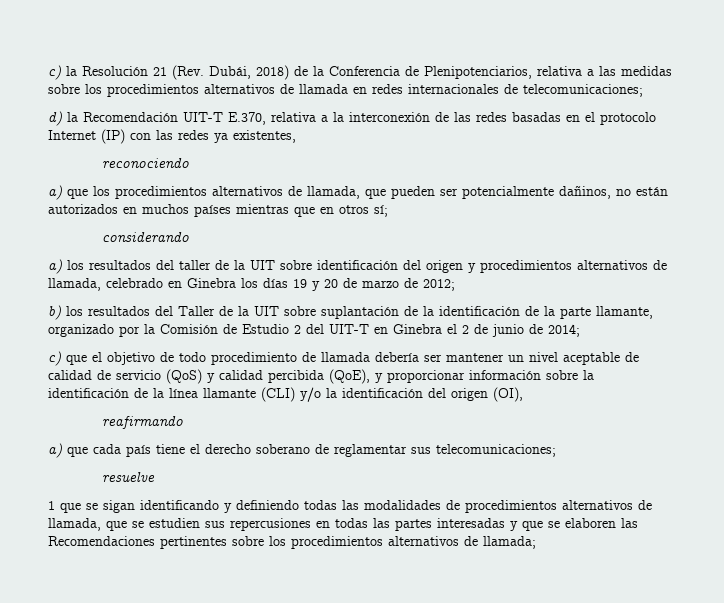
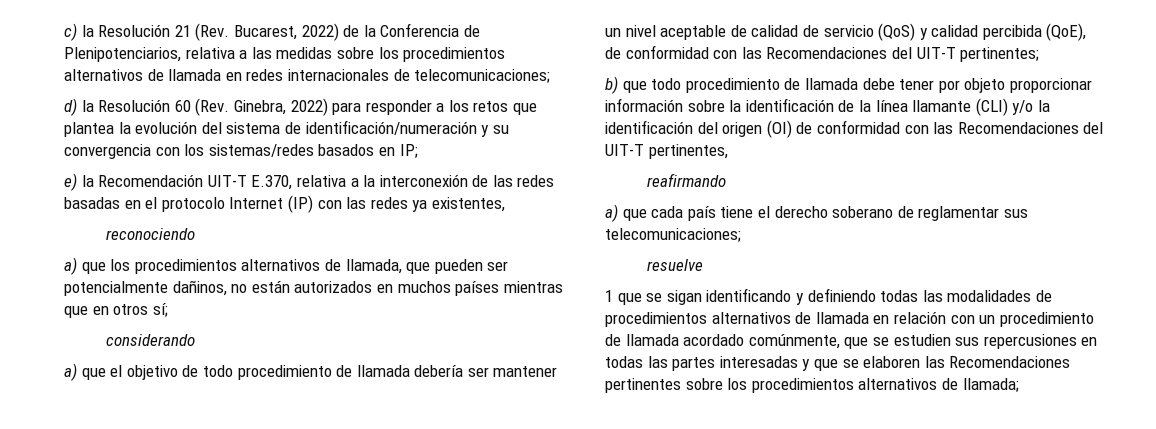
- c) la Resolución 21 (Rev. Dubái, 2018) de la Conferencia de Plenipotenciarios, relativa a las medidas sobre los procedimientos alternativos de llamada en redes internacionales de telecomunicaciones;
+ c) la Resolución 21 (Rev. Bucarest, 2022) de la Conferencia de Plenipotenciarios, relativa a las medidas sobre los procedimientos alternativos de llamada en redes internacionales de telecomunicaciones;
- d) la Recomendación UIT-T E.370, relativa a la interconexión de las redes basadas en el protocolo Internet (IP) con las redes ya existentes,
+ d) la Resolución 60 (Rev. Ginebra, 2022) para responder a los retos que plantea la evolución del sistema de identificación/numeración y su convergencia con los sistemas/redes basados en IP;
+ e) la Recomendación UIT-T E.370, relativa a la interconexión de las redes basadas en el protocolo Internet (IP) con las redes ya existentes,
- a) los resultados del taller de la UIT sobre identificación del origen y procedimientos alternativos de llamada, celebrado en Ginebra los días 19 y 20 de marzo de 2012;
- b) los resultados del Taller de la UIT sobre suplantación de la identificación de la parte llamante, organizado por la Comisión de Estudio 2 del UIT-T en Ginebra el 2 de junio de 2014;
- c) que el objetivo de todo procedimiento de llamada debería ser mantener un nivel aceptable de calidad de servicio (QoS) y calidad percibida (QoE), y proporcionar información sobre la identificación de la línea llamante (CLI) y/o la identificación del origen (OI),
+ a) que el objetivo de todo procedimiento de llamada debería ser mantener un nivel aceptable de calidad de servicio (QoS) y calidad percibida (QoE), de conformidad con las Recomendaciones del UIT-T pertinentes;
+ b) que todo procedimiento de llamada debe tener por objeto proporcionar información sobre la identificación de la línea llamante (CLI) y/o la identificación del origen (OI) de conformidad con las Recomendaciones del UIT-T pertinentes,
- 1 que se sigan identificando y definiendo todas las modalidades de procedimientos alternativos de llamada, que se estudien sus repercusiones en todas las partes interesadas y que se elaboren las Recomendaciones pertinentes sobre los procedimientos alternativos de llamada;
+ 1 que se sigan identificando y definiendo todas las modalidades de procedimientos alternativos de llamada en relación con un procedimiento de llamada acordado comúnmente, que se estudien sus repercusiones en todas las partes interesadas y que se elaboren las Recomendaciones pertinentes sobre los procedimientos alternativos de llamada;

